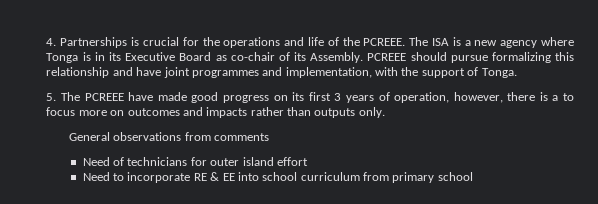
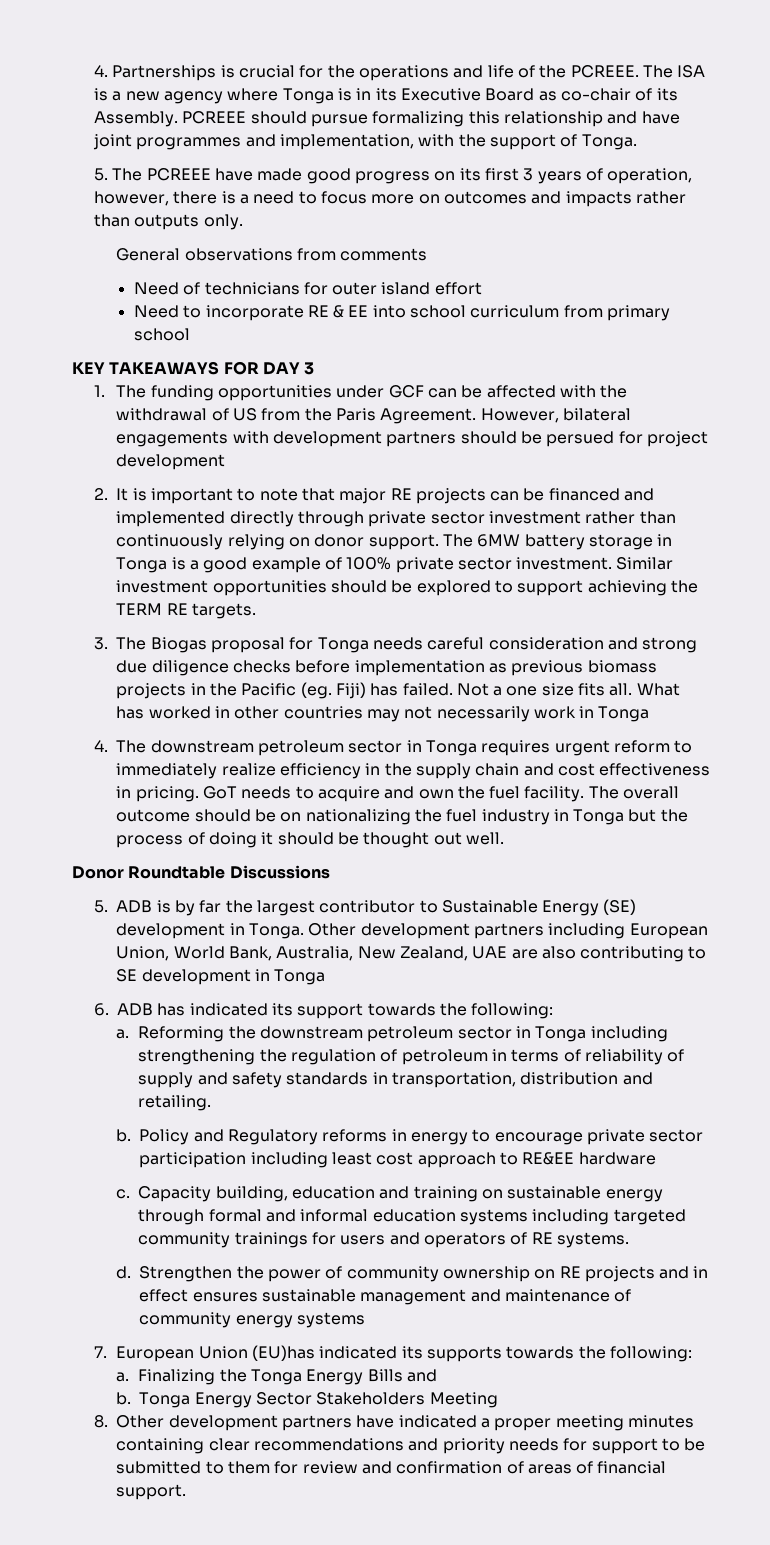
- 5. The PCREEE have made good progress on its first 3 years of operation, however, there is a to focus more on outcomes and impacts rather than outputs only.
+ 5. The PCREEE have made good progress on its first 3 years of operation, however, there is a need to focus more on outcomes and impacts rather than outputs only.
+ KEY TAKEAWAYS FOR DAY 3
+ 1. The funding opportunities under GCF can be affected with the withdrawal of US from the Paris Agreement. However, bilateral engagements with development partners should be persued for project development
+ 2. It is important to note that major RE projects can be financed and implemented directly through private sector investment rather than continuously relying on donor support. The 6MW battery storage in Tonga is a good example of 100% private sector investment. Similar investment opportunities should be explored to support achieving the TERM RE targets.
+ 3. The Biogas proposal for Tonga needs careful consideration and strong due diligence checks before implementation as previous biomass projects in the Pacific (eg. Fiji) has failed. Not a one size fits all. What has worked in other countries may not necessarily work in Tonga
+ 4. The downstream petroleum sector in Tonga requires urgent reform to immediately realize efficiency in the supply chain and cost effectiveness in pricing. GoT needs to acquire and own the fuel facility. The overall outcome should be on nationalizing the fuel industry in Tonga but the process of doing it should be thought out well.
+ Donor Roundtable Discussions
+ 5. ADB is by far the largest contributor to Sustainable Energy (SE) development in Tonga. Other development partners including European Union, World Bank, Australia, New Zealand, UAE are also contributing to SE development in Tonga
+ 6. ADB has indicated its support towards the following:
+ a. Reforming the downstream petroleum sector in Tonga including strengthening the regulation of petroleum in terms of reliability of supply and safety standards in transportation, distribution and retailing.
+ b. Policy and Regulatory reforms in energy to encourage private sector participation including least cost approach to RE&EE hardware
+ c. Capacity building, education and training on sustainable energy through formal and informal education systems including targeted community trainings for users and operators of RE systems.
+ d. Strengthen the power of community ownership on RE projects and in effect ensures sustainable management and maintenance of community energy systems
+ 7. European Union (EU)has indicated its supports towards the following:
+ a. Finalizing the Tonga Energy Bills and
+ b. Tonga Energy Sector Stakeholders Meeting
+ 8. Other development partners have indicated a proper meeting minutes containing clear recommendations and priority needs for support to be submitted to them for review and confirmation of areas of financial support.

